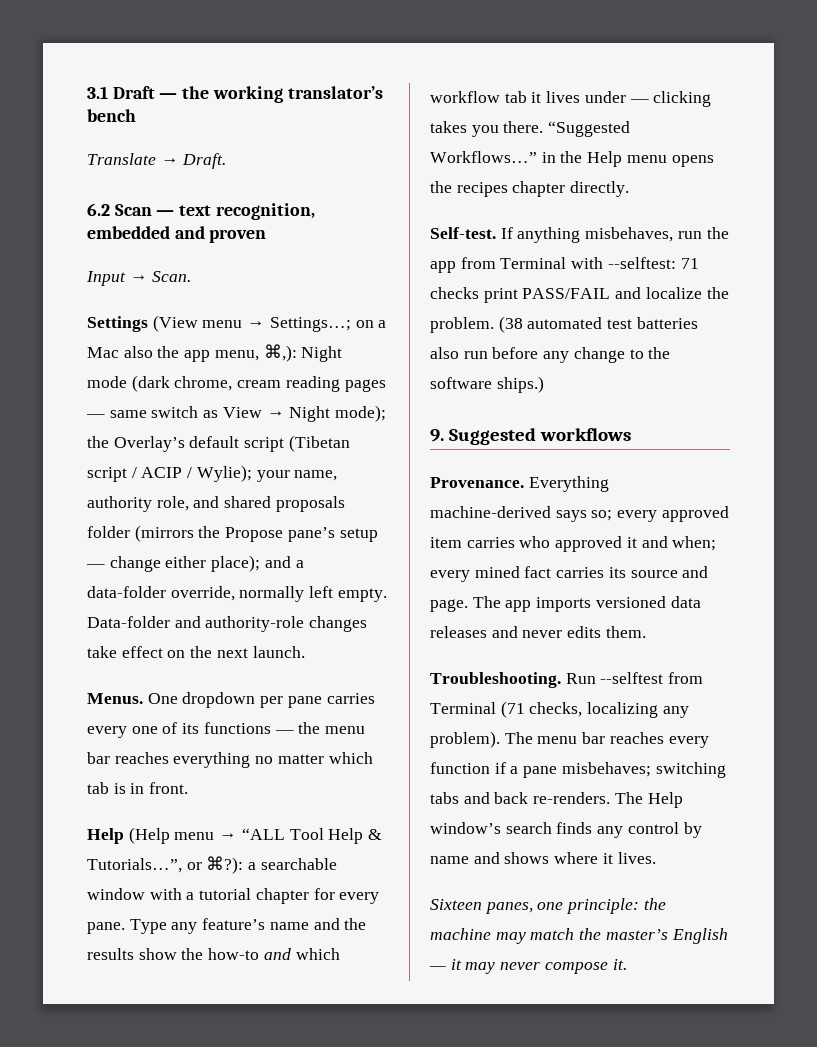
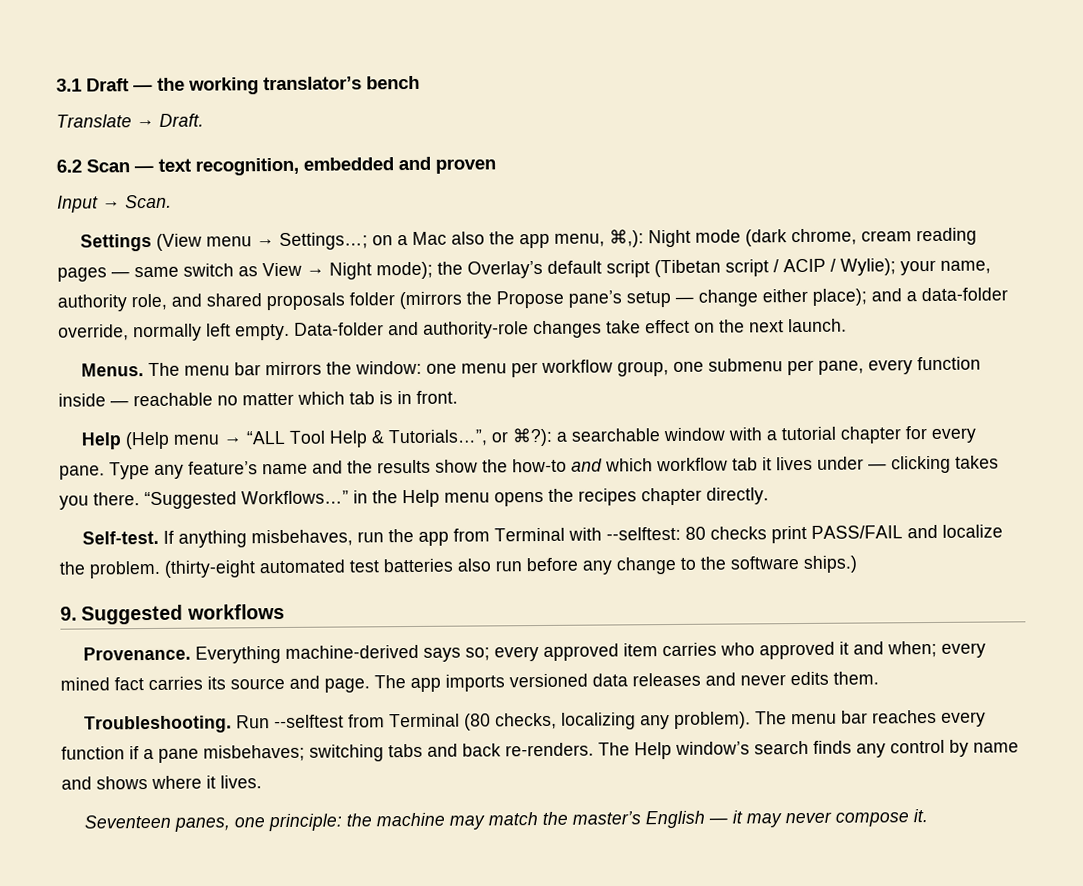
- One dropdown per pane carries every one of its functions — the menu bar reaches everything no matter which tab is in front.
+ The menu bar mirrors the window: one menu per workflow group, one submenu per pane, every function inside — reachable no matter which tab is in front.
- If anything misbehaves, run the app from Terminal with --selftest: 71 checks print PASS/FAIL and localize the problem.
+ If anything misbehaves, run the app from Terminal with --selftest: 80 checks print PASS/FAIL and localize the problem.
- (38 automated test batteries also run before any change to the software ships.)
+ (thirty-eight automated test batteries also run before any change to the software ships.)
- Run --selftest from Terminal (71 checks, localizing any problem).
+ Run --selftest from Terminal (80 checks, localizing any problem).
- Sixteen panes, one principle: the machine may match the master’s English — it may never compose it.
+ Seventeen panes, one principle: the machine may match the master’s English — it may never compose it.

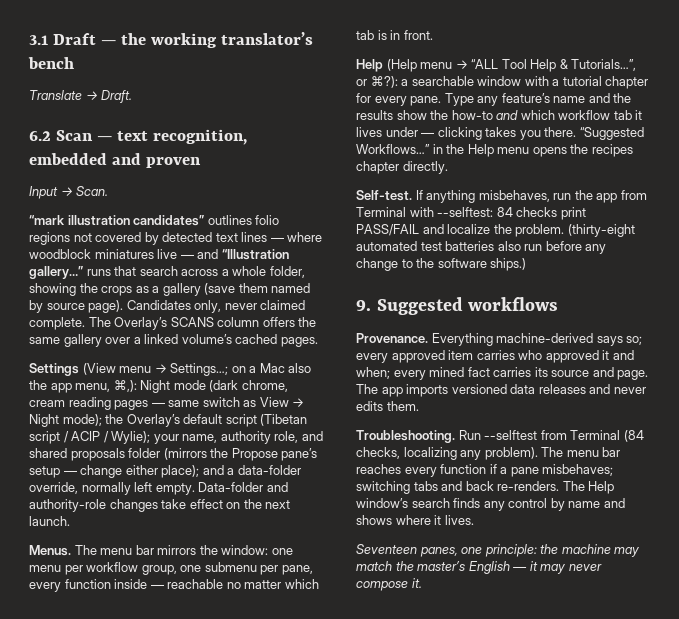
+ “mark illustration candidates” outlines folio regions not covered by detected text lines — where woodblock miniatures live — and “Illustration gallery…” runs that search across a whole folder, showing the crops as a gallery (save them named by source page). Candidates only, never claimed complete. The Overlay’s SCANS column offers the same gallery over a linked volume’s cached pages.
- If anything misbehaves, run the app from Terminal with --selftest: 80 checks print PASS/FAIL and localize the problem.
+ If anything misbehaves, run the app from Terminal with --selftest: 84 checks print PASS/FAIL and localize the problem.
- Run --selftest from Terminal (80 checks, localizing any problem).
+ Run --selftest from Terminal (84 checks, localizing any problem).

